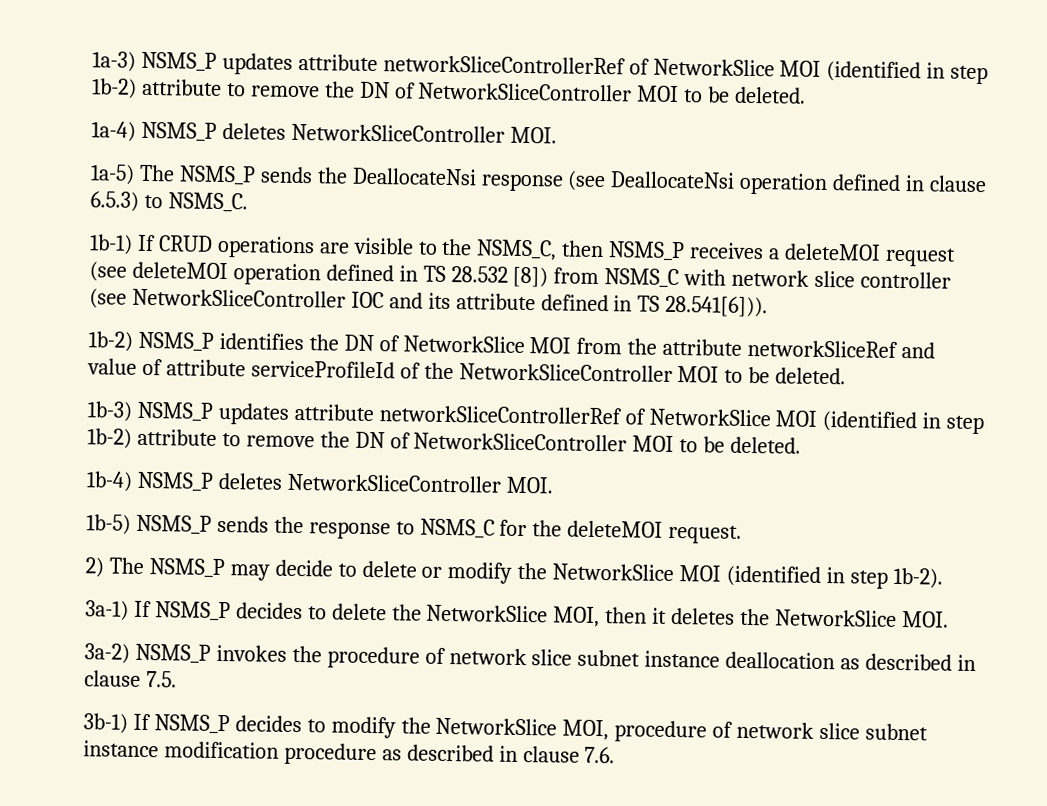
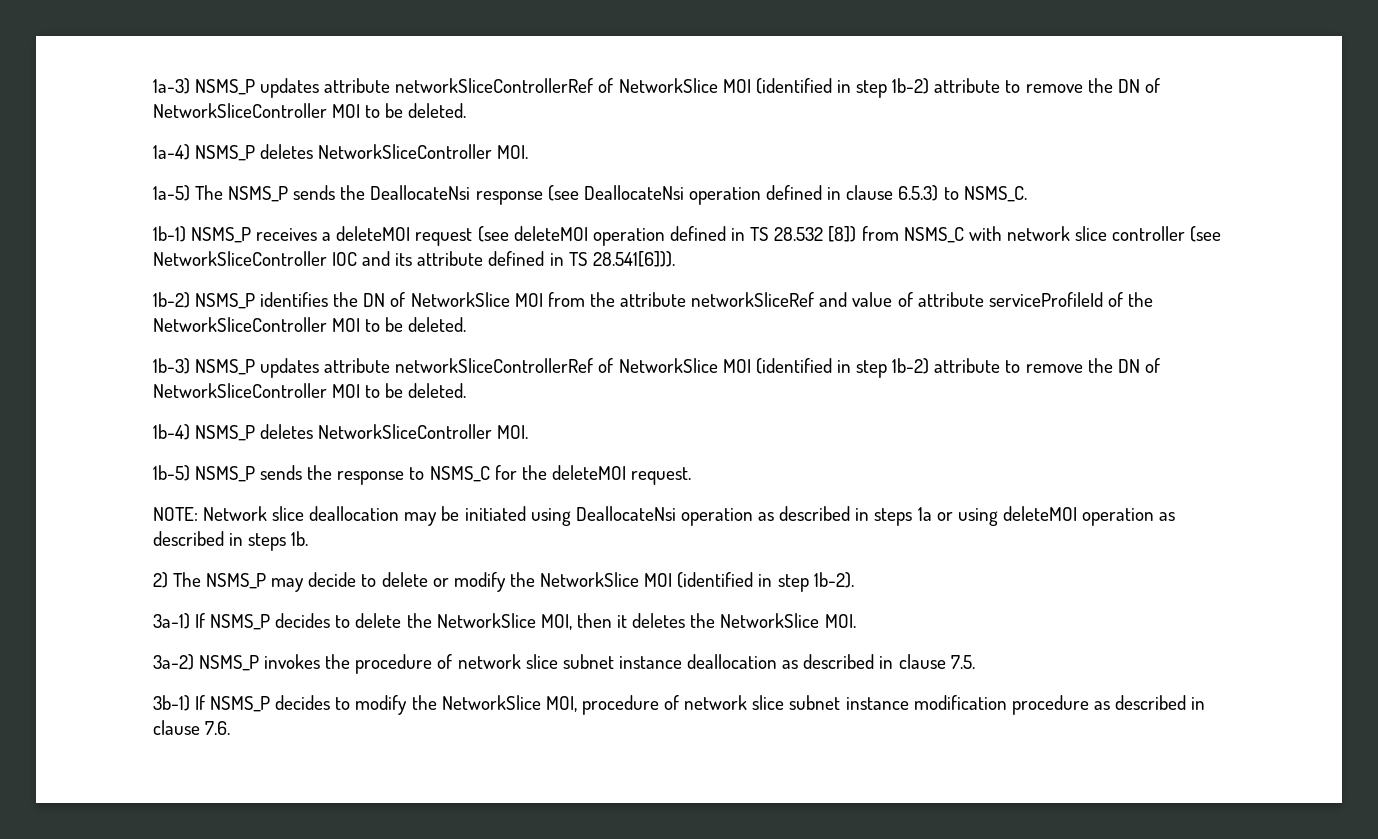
- 1b-1) If CRUD operations are visible to the NSMS_C, then NSMS_P receives a deleteMOI request (see deleteMOI operation defined in TS 28.532 [8]) from NSMS_C with network slice controller (see NetworkSliceController IOC and its attribute defined in TS 28.541[6])).
+ 1b-1) NSMS_P receives a deleteMOI request (see deleteMOI operation defined in TS 28.532 [8]) from NSMS_C with network slice controller (see NetworkSliceController IOC and its attribute defined in TS 28.541[6])).
+ NOTE: Network slice deallocation may be initiated using DeallocateNsi operation as described in steps 1a or using deleteMOI operation as described in steps 1b.

